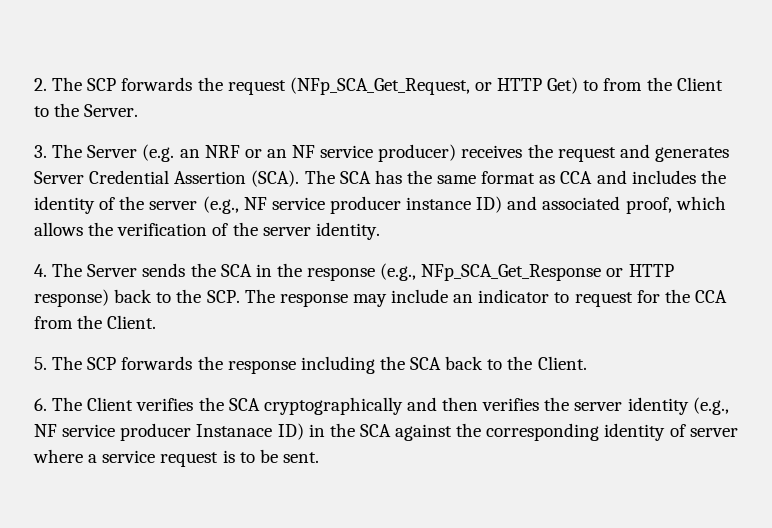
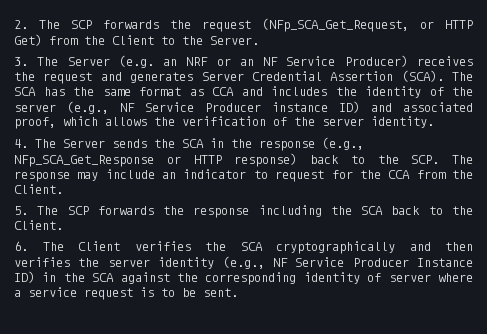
- 2. The SCP forwards the request (NFp_SCA_Get_Request, or HTTP Get) to from the Client to the Server.
+ 2. The SCP forwards the request (NFp_SCA_Get_Request, or HTTP Get) from the Client to the Server.
- 3. The Server (e.g. an NRF or an NF service producer) receives the request and generates Server Credential Assertion (SCA).
+ 3. The Server (e.g. an NRF or an NF Service Producer) receives the request and generates Server Credential Assertion (SCA).
- The SCA has the same format as CCA and includes the identity of the server (e.g., NF service producer instance ID) and associated proof, which allows the verification of the server identity.
+ The SCA has the same format as CCA and includes the identity of the server (e.g., NF Service Producer instance ID) and associated proof, which allows the verification of the server identity.
- 6. The Client verifies the SCA cryptographically and then verifies the server identity (e.g., NF service producer Instanace ID) in the SCA against the corresponding identity of server where a service request is to be sent.
+ 6. The Client verifies the SCA cryptographically and then verifies the server identity (e.g., NF Service Producer Instance ID) in the SCA against the corresponding identity of server where a service request is to be sent.

